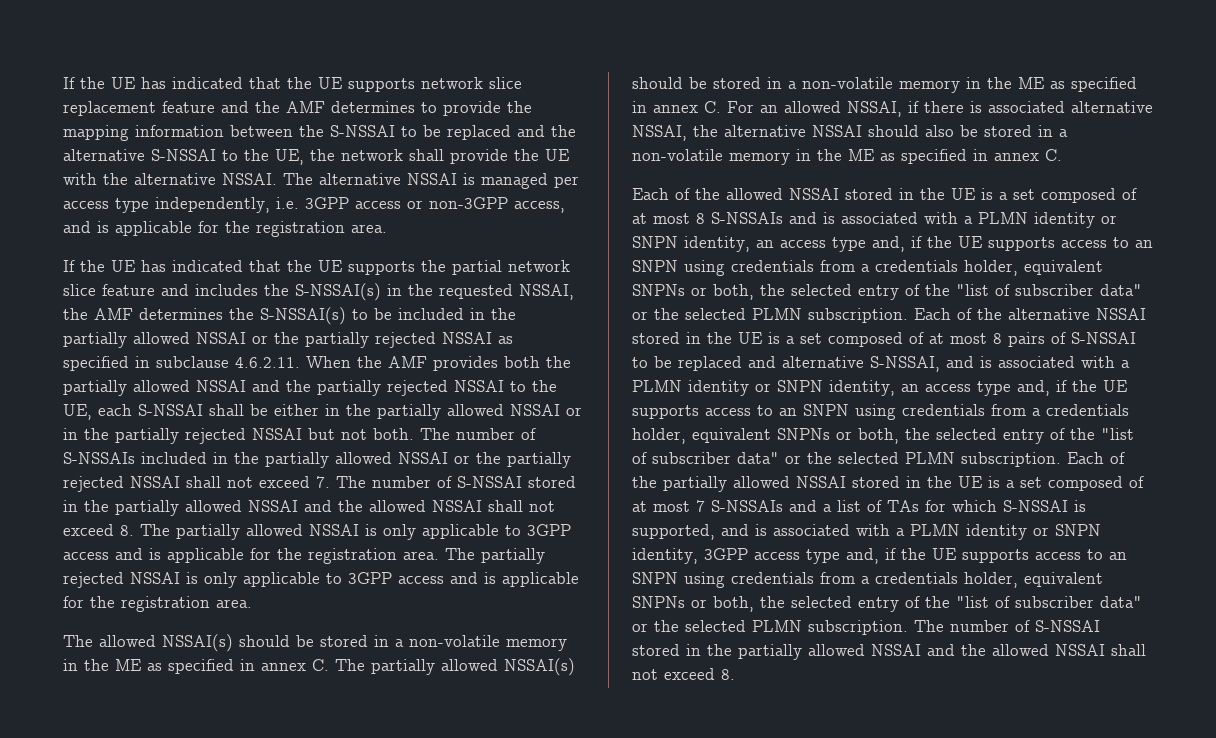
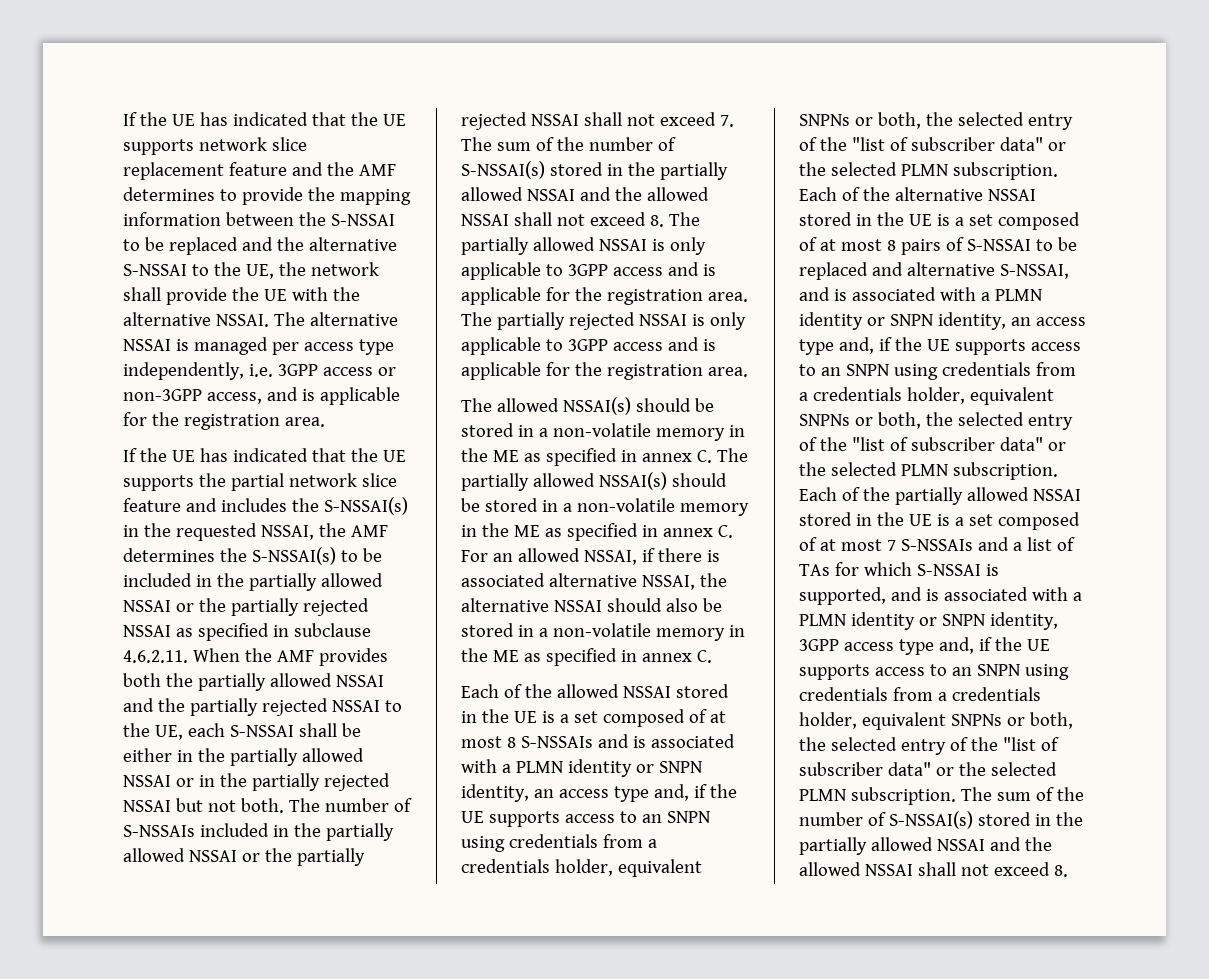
- The number of S-NSSAIs included in the partially allowed NSSAI or the partially rejected NSSAI shall not exceed 7. The number of S-NSSAI stored in the partially allowed NSSAI and the allowed NSSAI shall not exceed 8. The partially allowed NSSAI is only applicable to 3GPP access and is applicable for the registration area.
+ The number of S-NSSAIs included in the partially allowed NSSAI or the partially rejected NSSAI shall not exceed 7. The sum of the number of S-NSSAI(s) stored in the partially allowed NSSAI and the allowed NSSAI shall not exceed 8. The partially allowed NSSAI is only applicable to 3GPP access and is applicable for the registration area.
- Each of the partially allowed NSSAI stored in the UE is a set composed of at most 7 S-NSSAIs and a list of TAs for which S-NSSAI is supported, and is associated with a PLMN identity or SNPN identity, 3GPP access type and, if the UE supports access to an SNPN using credentials from a credentials holder, equivalent SNPNs or both, the selected entry of the "list of subscriber data" or the selected PLMN subscription. The number of S-NSSAI stored in the partially allowed NSSAI and the allowed NSSAI shall not exceed 8.
+ Each of the partially allowed NSSAI stored in the UE is a set composed of at most 7 S-NSSAIs and a list of TAs for which S-NSSAI is supported, and is associated with a PLMN identity or SNPN identity, 3GPP access type and, if the UE supports access to an SNPN using credentials from a credentials holder, equivalent SNPNs or both, the selected entry of the "list of subscriber data" or the selected PLMN subscription. The sum of the number of S-NSSAI(s) stored in the partially allowed NSSAI and the allowed NSSAI shall not exceed 8.

